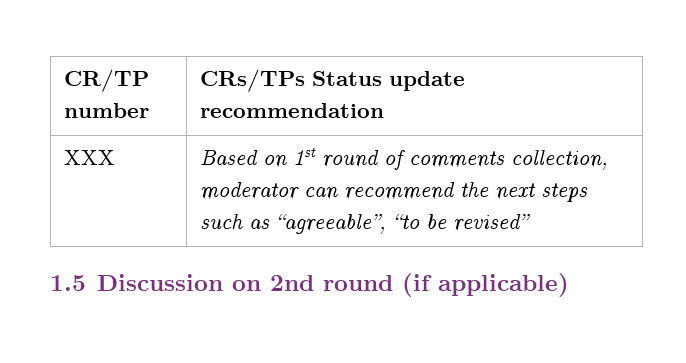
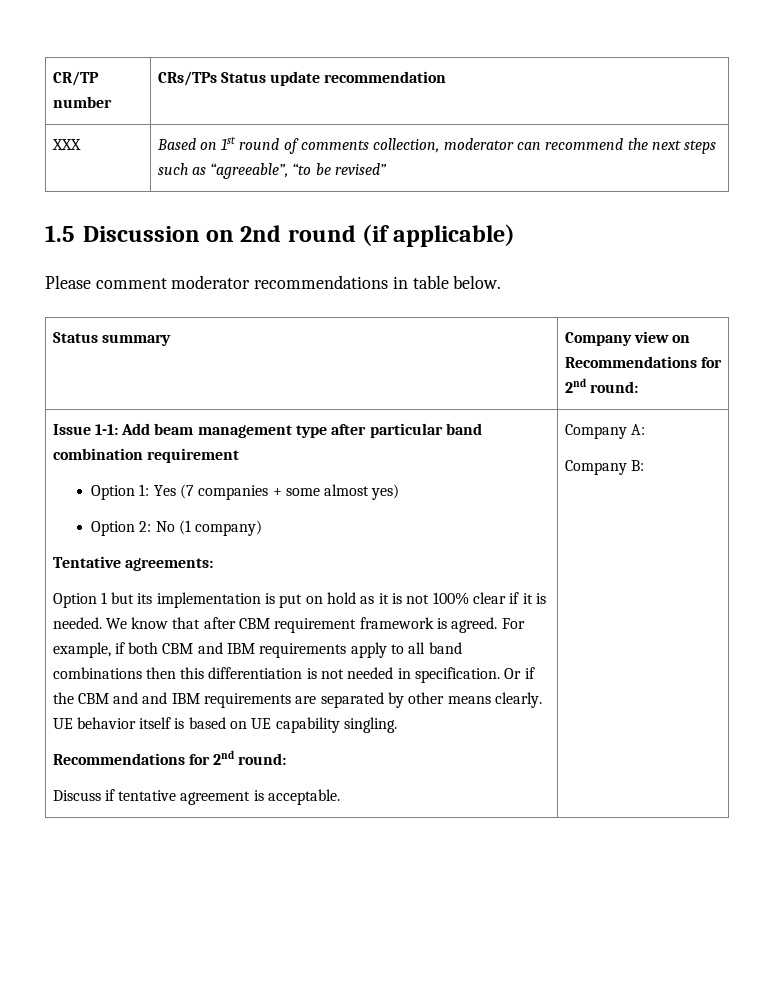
+ Please comment moderator recommendations in table below.
+ Status summary | Company view on Recommendations for 2nd round:
+ Issue 1-1: Add beam management type after particular band combination requirement
+ Option 1: Yes (7 companies + some almost yes)
+ Option 2: No (1 company)
+ Tentative agreements:
+ Option 1 but its implementation is put on hold as it is not 100% clear if it is needed. We know that after CBM requirement framework is agreed. For example, if both CBM and IBM requirements apply to all band combinations then this differentiation is not needed in specification. Or if the CBM and and IBM requirements are separated by other means clearly. UE behavior itself is based on UE capability singling.
+ Recommendations for 2nd round:
+ Discuss if tentative agreement is acceptable. | Company A:
+ Company B:

